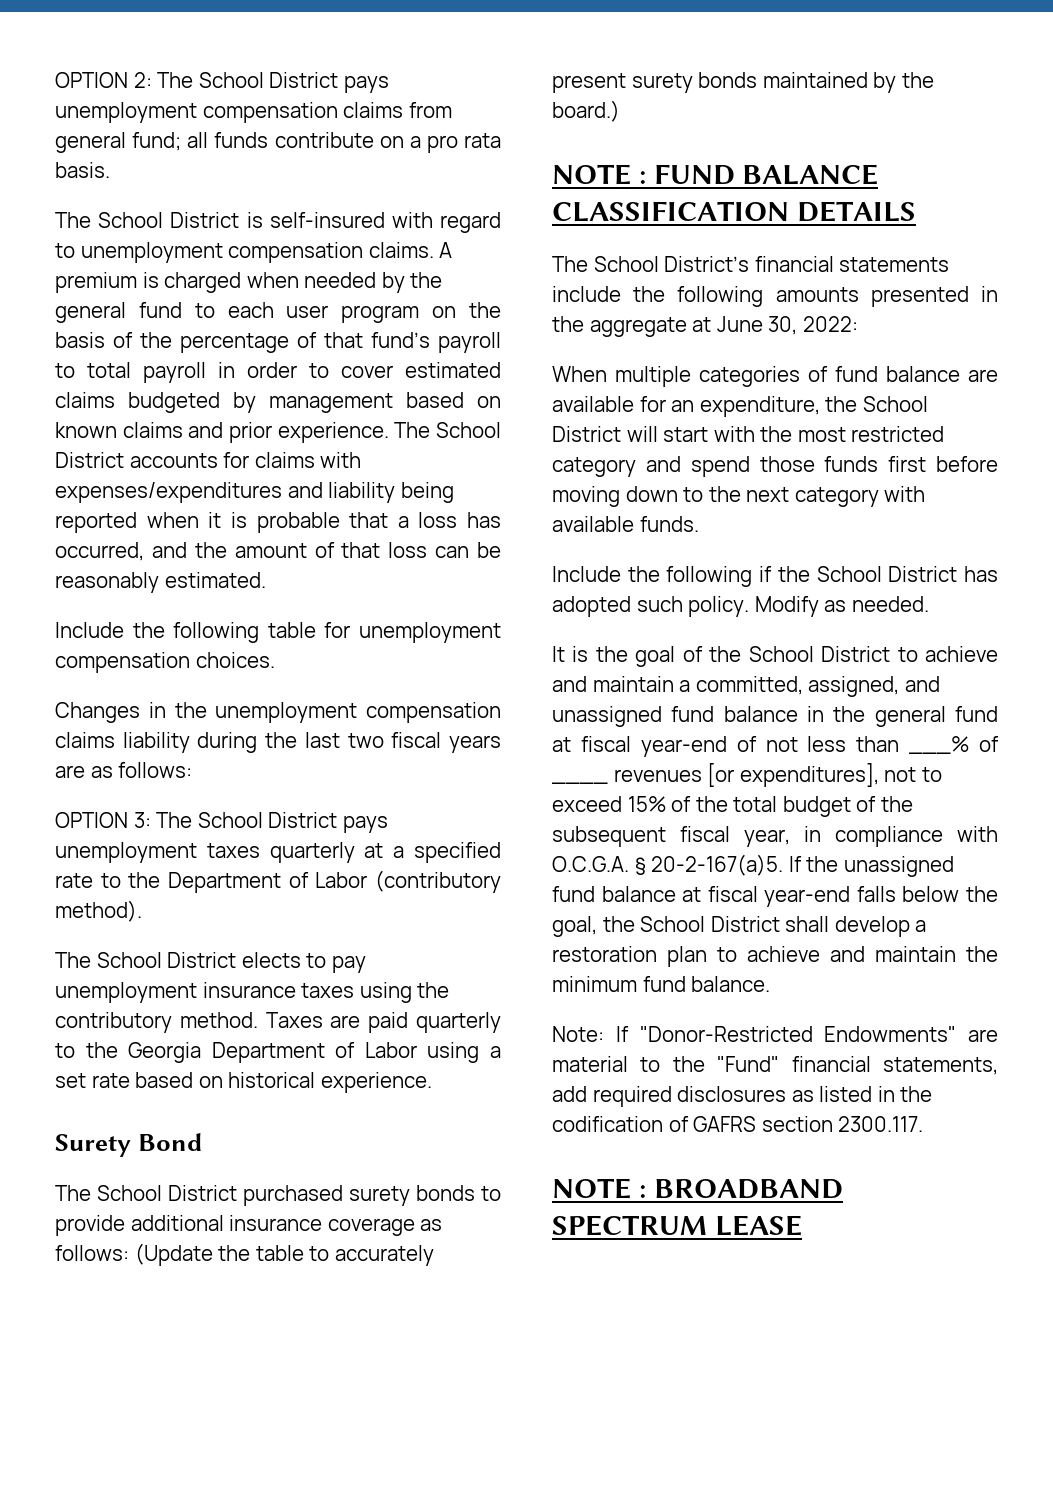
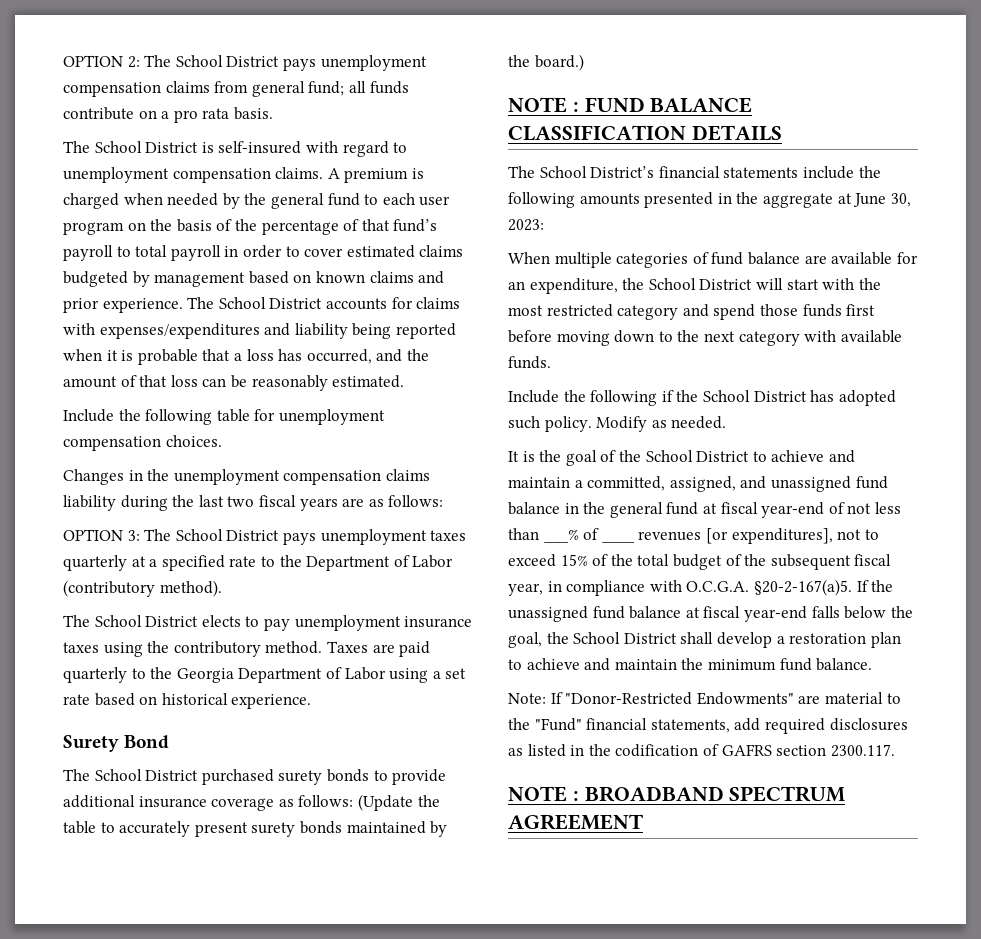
- The School District’s financial statements include the following amounts presented in the aggregate at June 30, 2022:
+ The School District’s financial statements include the following amounts presented in the aggregate at June 30, 2023:
- It is the goal of the School District to achieve and maintain a committed, assigned, and unassigned fund balance in the general fund at fiscal year-end of not less than ___% of ____ revenues [or expenditures], not to exceed 15% of the total budget of the subsequent fiscal year, in compliance with O.C.G.A. § 20-2-167(a)5.
+ It is the goal of the School District to achieve and maintain a committed, assigned, and unassigned fund balance in the general fund at fiscal year-end of not less than ___% of ____ revenues [or expenditures], not to exceed 15% of the total budget of the subsequent fiscal year, in compliance with O.C.G.A. §20-2-167(a)5.
- NOTE : BROADBAND SPECTRUM LEASE
+ NOTE : BROADBAND SPECTRUM AGREEMENT

